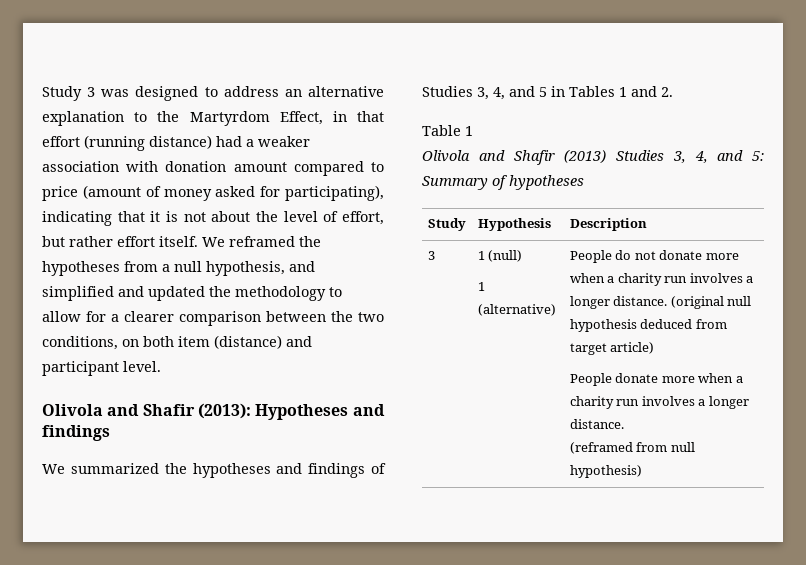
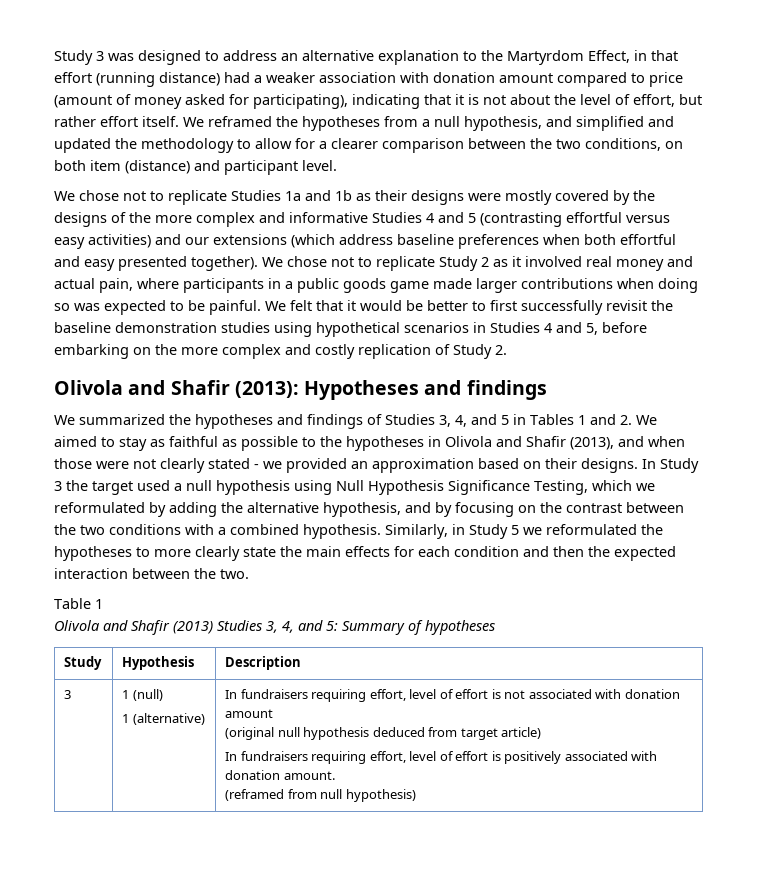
+ We chose not to replicate Studies 1a and 1b as their designs were mostly covered by the designs of the more complex and informative Studies 4 and 5 (contrasting effortful versus easy activities) and our extensions (which address baseline preferences when both effortful and easy presented together). We chose not to replicate Study 2 as it involved real money and actual pain, where participants in a public goods game made larger contributions when doing so was expected to be painful. We felt that it would be better to first successfully revisit the baseline demonstration studies using hypothetical scenarios in Studies 4 and 5, before embarking on the more complex and costly replication of Study 2.
- We summarized the hypotheses and findings of Studies 3, 4, and 5 in Tables 1 and 2.
+ We summarized the hypotheses and findings of Studies 3, 4, and 5 in Tables 1 and 2. We aimed to stay as faithful as possible to the hypotheses in Olivola and Shafir (2013), and when those were not clearly stated - we provided an approximation based on their designs. In Study 3 the target used a null hypothesis using Null Hypothesis Significance Testing, which we reformulated by adding the alternative hypothesis, and by focusing on the contrast between the two conditions with a combined hypothesis. Similarly, in Study 5 we reformulated the hypotheses to more clearly state the main effects for each condition and then the expected interaction between the two.
- People do not donate more when a charity run involves a longer distance. (original null hypothesis deduced from target article)
+ In fundraisers requiring effort, level of effort is not associated with donation amount
+ (original null hypothesis deduced from target article)
- People donate more when a charity run involves a longer distance.
+ In fundraisers requiring effort, level of effort is positively associated with donation amount.

